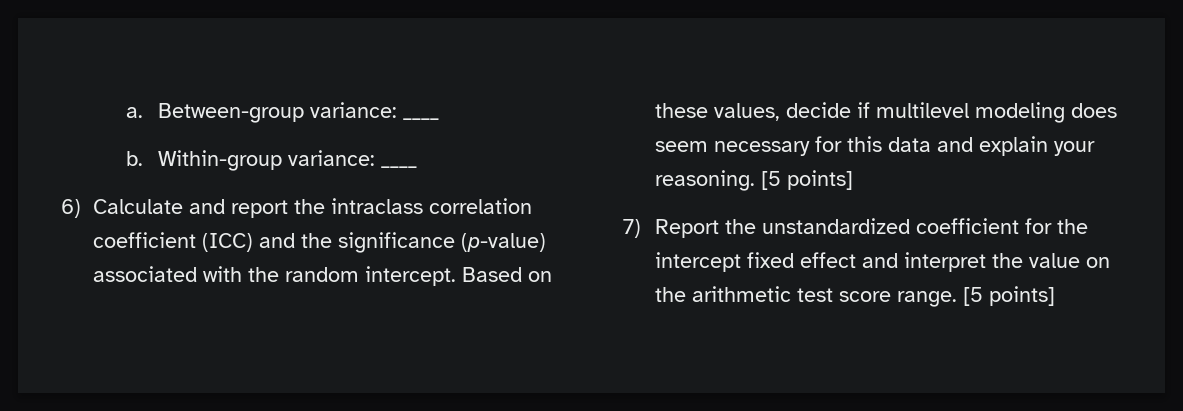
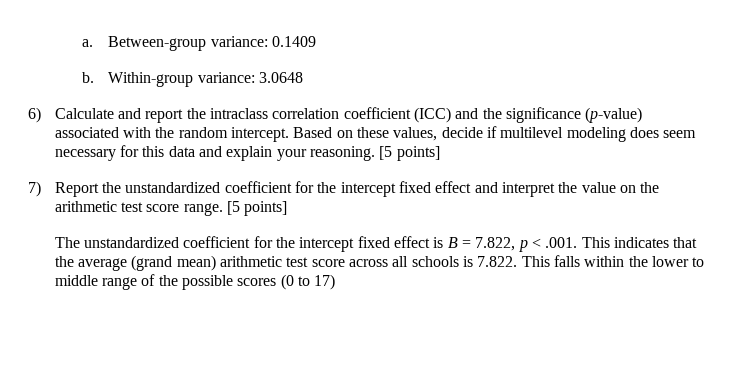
- Between-group variance: ____
+ Between-group variance: 0.1409
- Within-group variance: ____
+ Within-group variance: 3.0648
+ The unstandardized coefficient for the intercept fixed effect is B = 7.822, p < .001. This indicates that the average (grand mean) arithmetic test score across all schools is 7.822. This falls within the lower to middle range of the possible scores (0 to 17)

